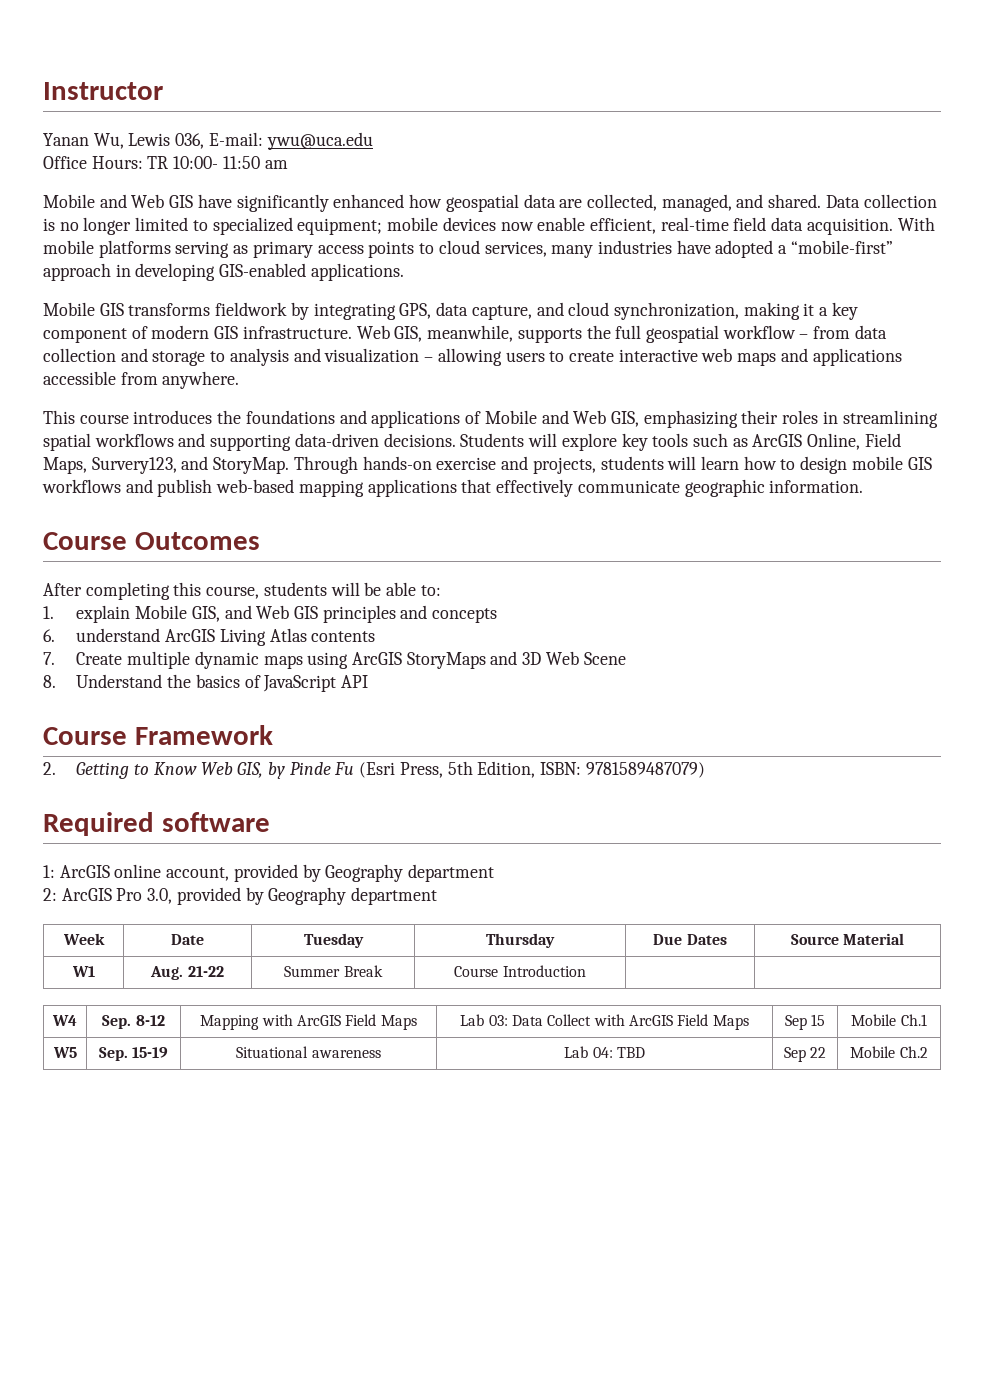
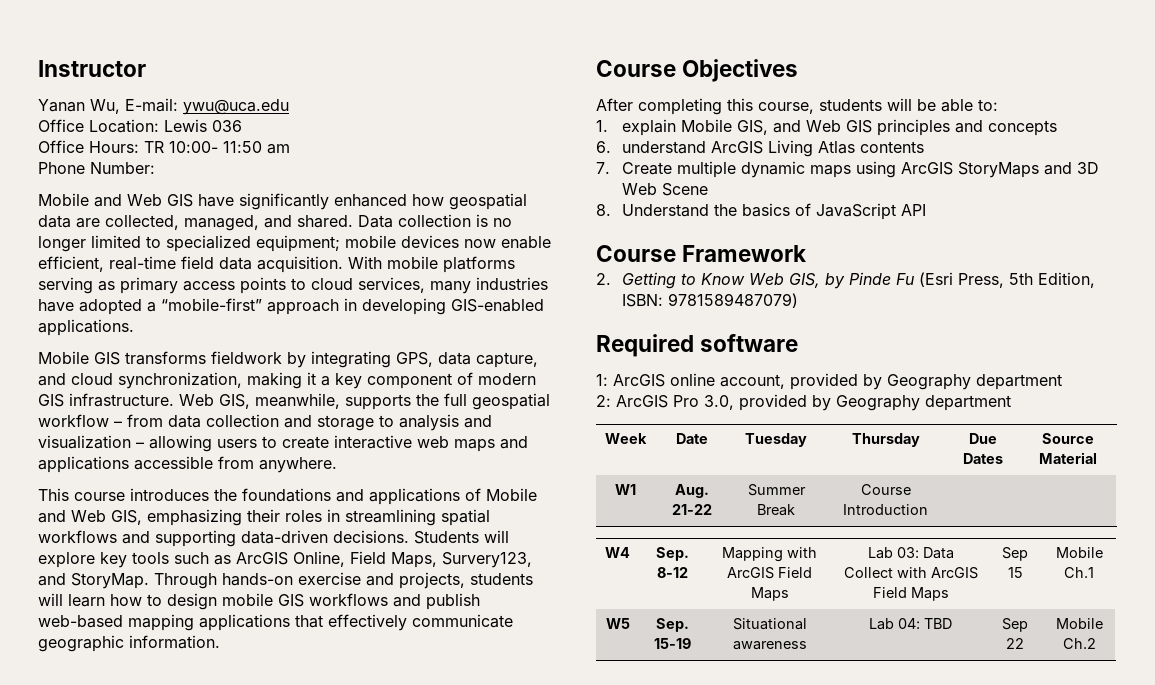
- Yanan Wu, Lewis 036, E-mail: ywu@uca.edu
+ Yanan Wu, E-mail: ywu@uca.edu
+ Office Location: Lewis 036
+ Phone Number:
- Course Outcomes
+ Course Objectives

